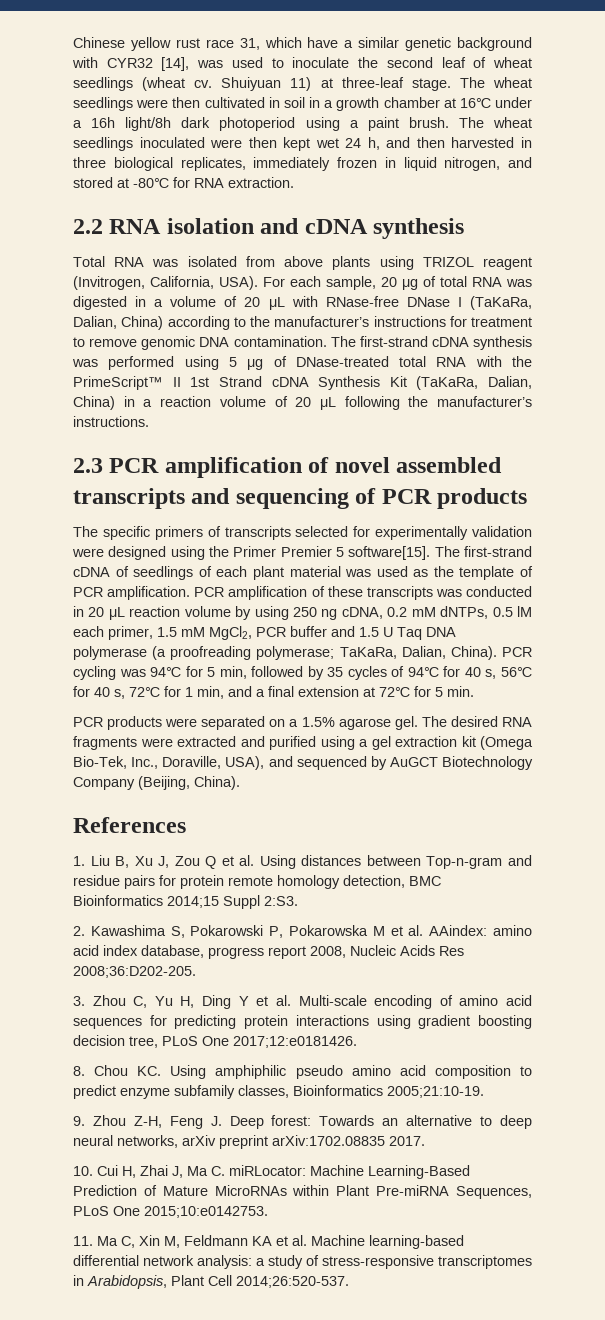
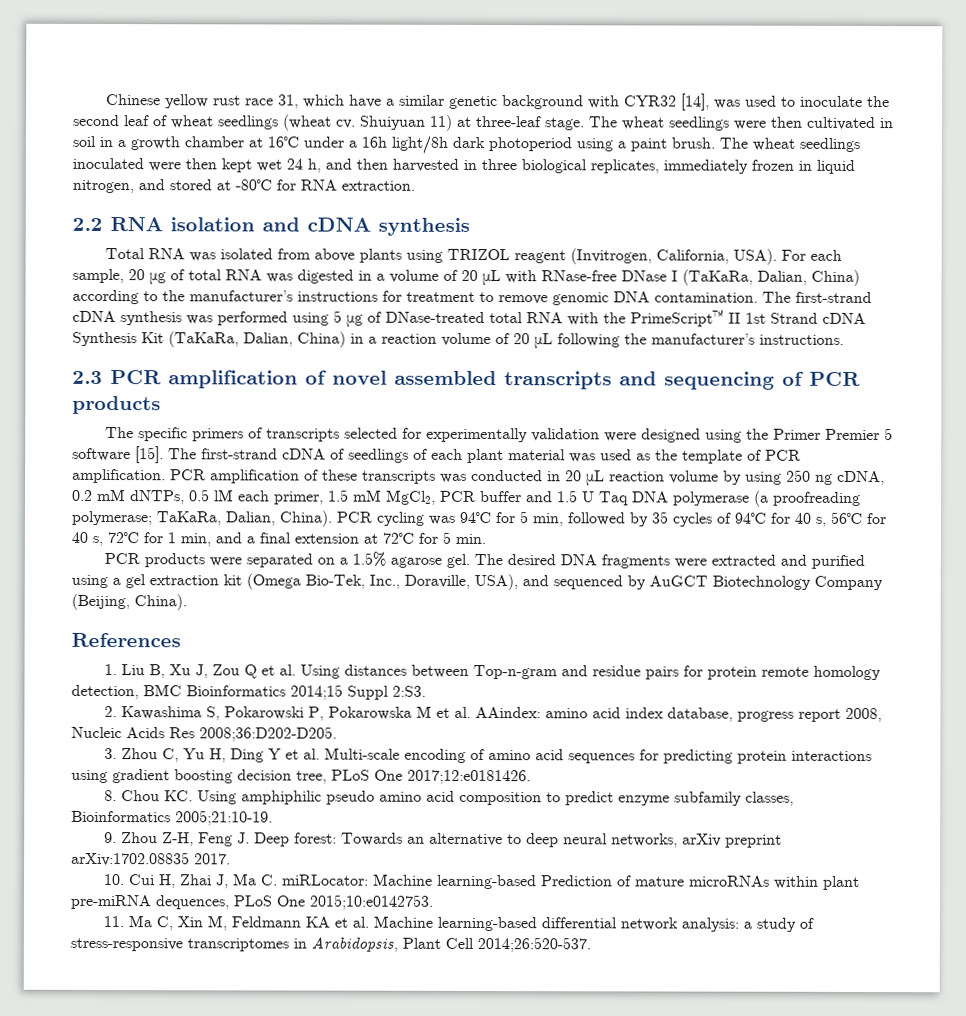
- The specific primers of transcripts selected for experimentally validation were designed using the Primer Premier 5 software[15].
+ The specific primers of transcripts selected for experimentally validation were designed using the Primer Premier 5 software [15].
- The desired RNA fragments were extracted and purified using a gel extraction kit (Omega Bio-Tek, Inc., Doraville, USA), and sequenced by AuGCT Biotechnology Company (Beijing, China).
+ The desired DNA fragments were extracted and purified using a gel extraction kit (Omega Bio-Tek, Inc., Doraville, USA), and sequenced by AuGCT Biotechnology Company (Beijing, China).
- 2. Kawashima S, Pokarowski P, Pokarowska M et al. AAindex: amino acid index database, progress report 2008, Nucleic Acids Res 2008;36:D202-205.
+ 2. Kawashima S, Pokarowski P, Pokarowska M et al. AAindex: amino acid index database, progress report 2008, Nucleic Acids Res 2008;36:D202-D205.
- 10. Cui H, Zhai J, Ma C. miRLocator: Machine Learning-Based Prediction of Mature MicroRNAs within Plant Pre-miRNA Sequences, PLoS One 2015;10:e0142753.
+ 10. Cui H, Zhai J, Ma C. miRLocator: Machine learning-based Prediction of mature microRNAs within plant pre-miRNA dequences, PLoS One 2015;10:e0142753.

